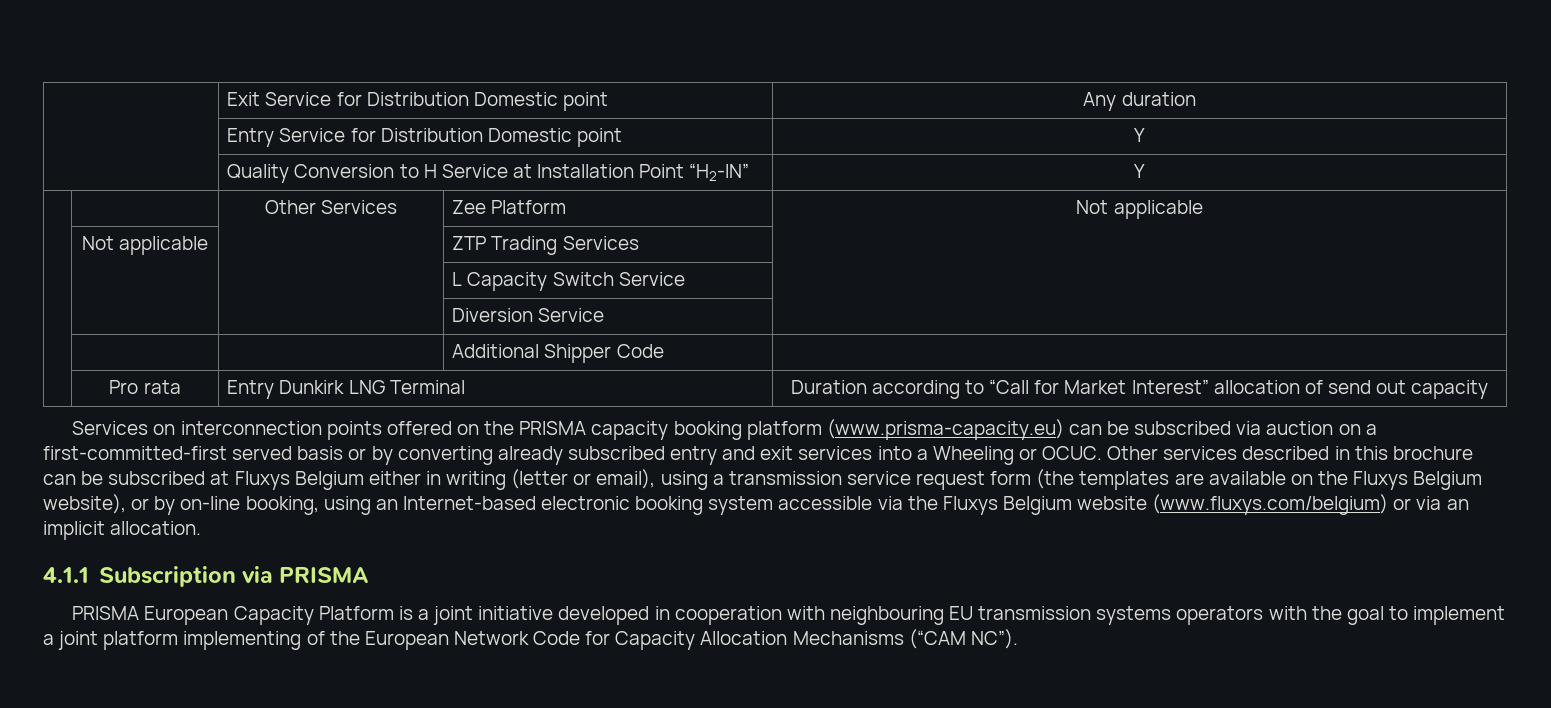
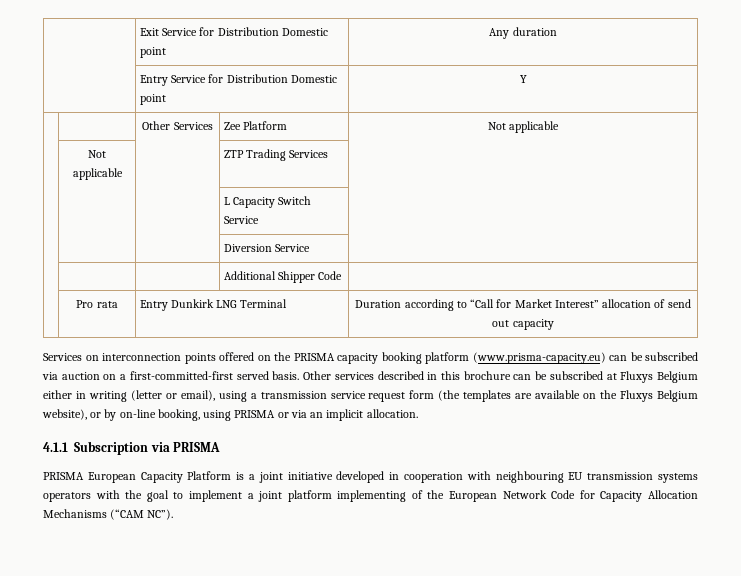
- | Quality Conversion to H Service at Installation Point “H2-IN” | Y
- Services on interconnection points offered on the PRISMA capacity booking platform (www.prisma-capacity.eu) can be subscribed via auction on a first-committed-first served basis or by converting already subscribed entry and exit services into a Wheeling or OCUC.
+ Services on interconnection points offered on the PRISMA capacity booking platform (www.prisma-capacity.eu) can be subscribed via auction on a first-committed-first served basis.
- Other services described in this brochure can be subscribed at Fluxys Belgium either in writing (letter or email), using a transmission service request form (the templates are available on the Fluxys Belgium website), or by on-line booking, using an Internet-based electronic booking system accessible via the Fluxys Belgium website (www.fluxys.com/belgium) or via an implicit allocation.
+ Other services described in this brochure can be subscribed at Fluxys Belgium either in writing (letter or email), using a transmission service request form (the templates are available on the Fluxys Belgium website), or by on-line booking, using PRISMA or via an implicit allocation.

